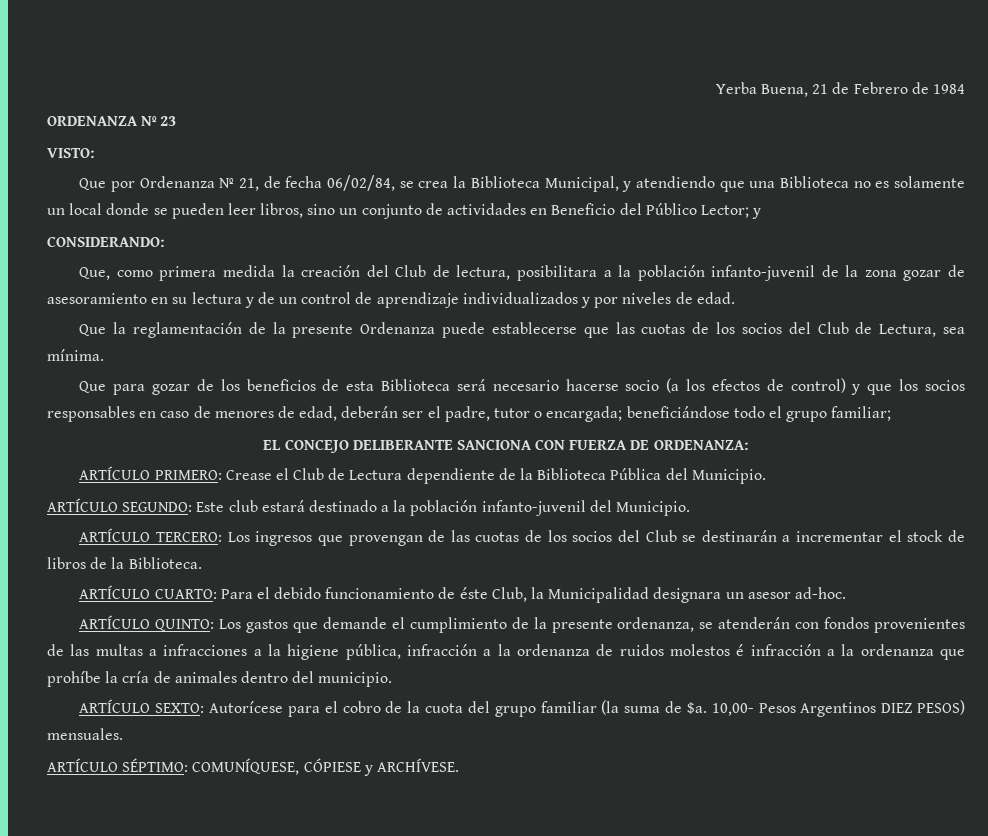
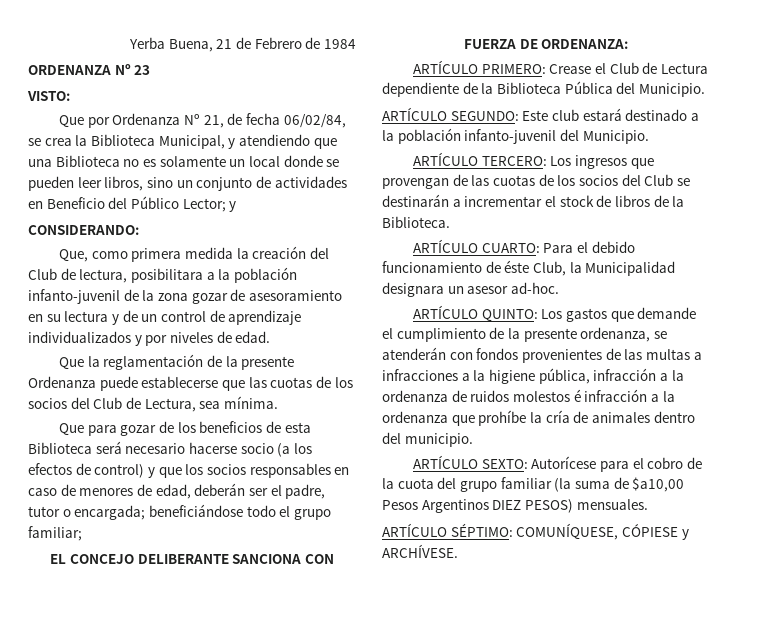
- ARTÍCULO SEXTO: Autorícese para el cobro de la cuota del grupo familiar (la suma de $a. 10,00- Pesos Argentinos DIEZ PESOS) mensuales.
+ ARTÍCULO SEXTO: Autorícese para el cobro de la cuota del grupo familiar (la suma de $a10,00 Pesos Argentinos DIEZ PESOS) mensuales.

